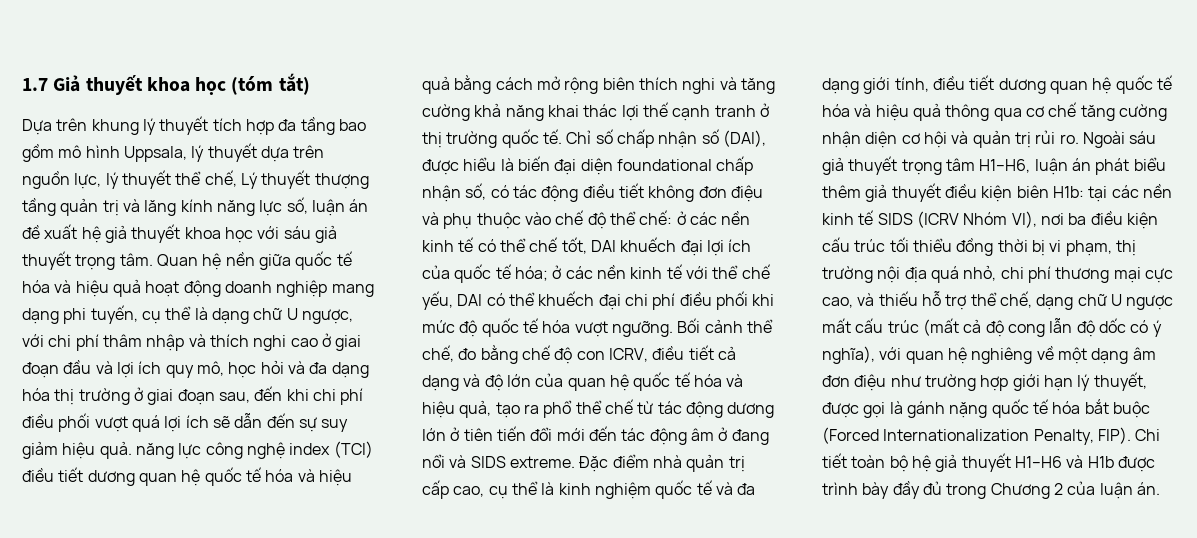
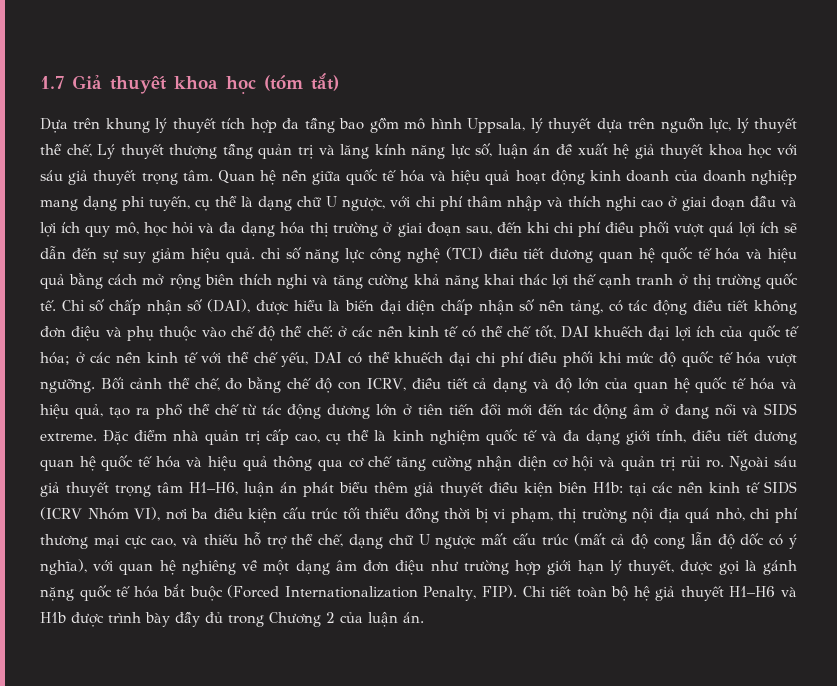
- Quan hệ nền giữa quốc tế hóa và hiệu quả hoạt động doanh nghiệp mang dạng phi tuyến, cụ thể là dạng chữ U ngược, với chi phí thâm nhập và thích nghi cao ở giai đoạn đầu và lợi ích quy mô, học hỏi và đa dạng hóa thị trường ở giai đoạn sau, đến khi chi phí điều phối vượt quá lợi ích sẽ dẫn đến sự suy giảm hiệu quả. năng lực công nghệ index (TCI) điều tiết dương quan hệ quốc tế hóa và hiệu quả bằng cách mở rộng biên thích nghi và tăng cường khả năng khai thác lợi thế cạnh tranh ở thị trường quốc tế.
+ Quan hệ nền giữa quốc tế hóa và hiệu quả hoạt động kinh doanh của doanh nghiệp mang dạng phi tuyến, cụ thể là dạng chữ U ngược, với chi phí thâm nhập và thích nghi cao ở giai đoạn đầu và lợi ích quy mô, học hỏi và đa dạng hóa thị trường ở giai đoạn sau, đến khi chi phí điều phối vượt quá lợi ích sẽ dẫn đến sự suy giảm hiệu quả. chỉ số năng lực công nghệ (TCI) điều tiết dương quan hệ quốc tế hóa và hiệu quả bằng cách mở rộng biên thích nghi và tăng cường khả năng khai thác lợi thế cạnh tranh ở thị trường quốc tế.
- Chỉ số chấp nhận số (DAI), được hiểu là biến đại diện foundational chấp nhận số, có tác động điều tiết không đơn điệu và phụ thuộc vào chế độ thể chế:
+ Chỉ số chấp nhận số (DAI), được hiểu là biến đại diện chấp nhận số nền tảng, có tác động điều tiết không đơn điệu và phụ thuộc vào chế độ thể chế:

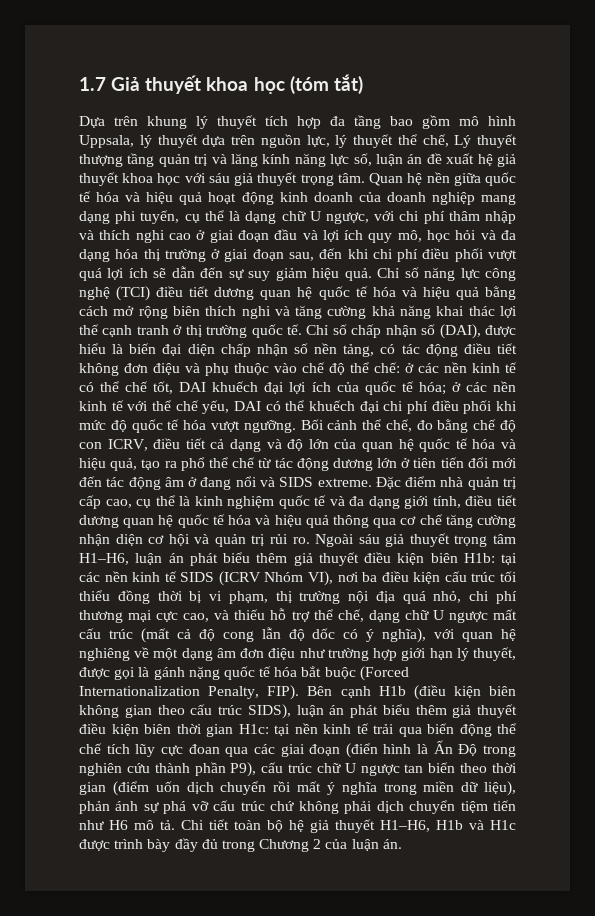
- Quan hệ nền giữa quốc tế hóa và hiệu quả hoạt động kinh doanh của doanh nghiệp mang dạng phi tuyến, cụ thể là dạng chữ U ngược, với chi phí thâm nhập và thích nghi cao ở giai đoạn đầu và lợi ích quy mô, học hỏi và đa dạng hóa thị trường ở giai đoạn sau, đến khi chi phí điều phối vượt quá lợi ích sẽ dẫn đến sự suy giảm hiệu quả. chỉ số năng lực công nghệ (TCI) điều tiết dương quan hệ quốc tế hóa và hiệu quả bằng cách mở rộng biên thích nghi và tăng cường khả năng khai thác lợi thế cạnh tranh ở thị trường quốc tế.
+ Quan hệ nền giữa quốc tế hóa và hiệu quả hoạt động kinh doanh của doanh nghiệp mang dạng phi tuyến, cụ thể là dạng chữ U ngược, với chi phí thâm nhập và thích nghi cao ở giai đoạn đầu và lợi ích quy mô, học hỏi và đa dạng hóa thị trường ở giai đoạn sau, đến khi chi phí điều phối vượt quá lợi ích sẽ dẫn đến sự suy giảm hiệu quả. Chỉ số năng lực công nghệ (TCI) điều tiết dương quan hệ quốc tế hóa và hiệu quả bằng cách mở rộng biên thích nghi và tăng cường khả năng khai thác lợi thế cạnh tranh ở thị trường quốc tế.
+ Bên cạnh H1b (điều kiện biên không gian theo cấu trúc SIDS), luận án phát biểu thêm giả thuyết điều kiện biên thời gian H1c: tại nền kinh tế trải qua biến động thể chế tích lũy cực đoan qua các giai đoạn (điển hình là Ấn Độ trong nghiên cứu thành phần P9), cấu trúc chữ U ngược tan biến theo thời gian (điểm uốn dịch chuyển rồi mất ý nghĩa trong miền dữ liệu), phản ánh sự phá vỡ cấu trúc chứ không phải dịch chuyển tiệm tiến như H6 mô tả.
- Chi tiết toàn bộ hệ giả thuyết H1–H6 và H1b được trình bày đầy đủ trong Chương 2 của luận án.
+ Chi tiết toàn bộ hệ giả thuyết H1–H6, H1b và H1c được trình bày đầy đủ trong Chương 2 của luận án.

